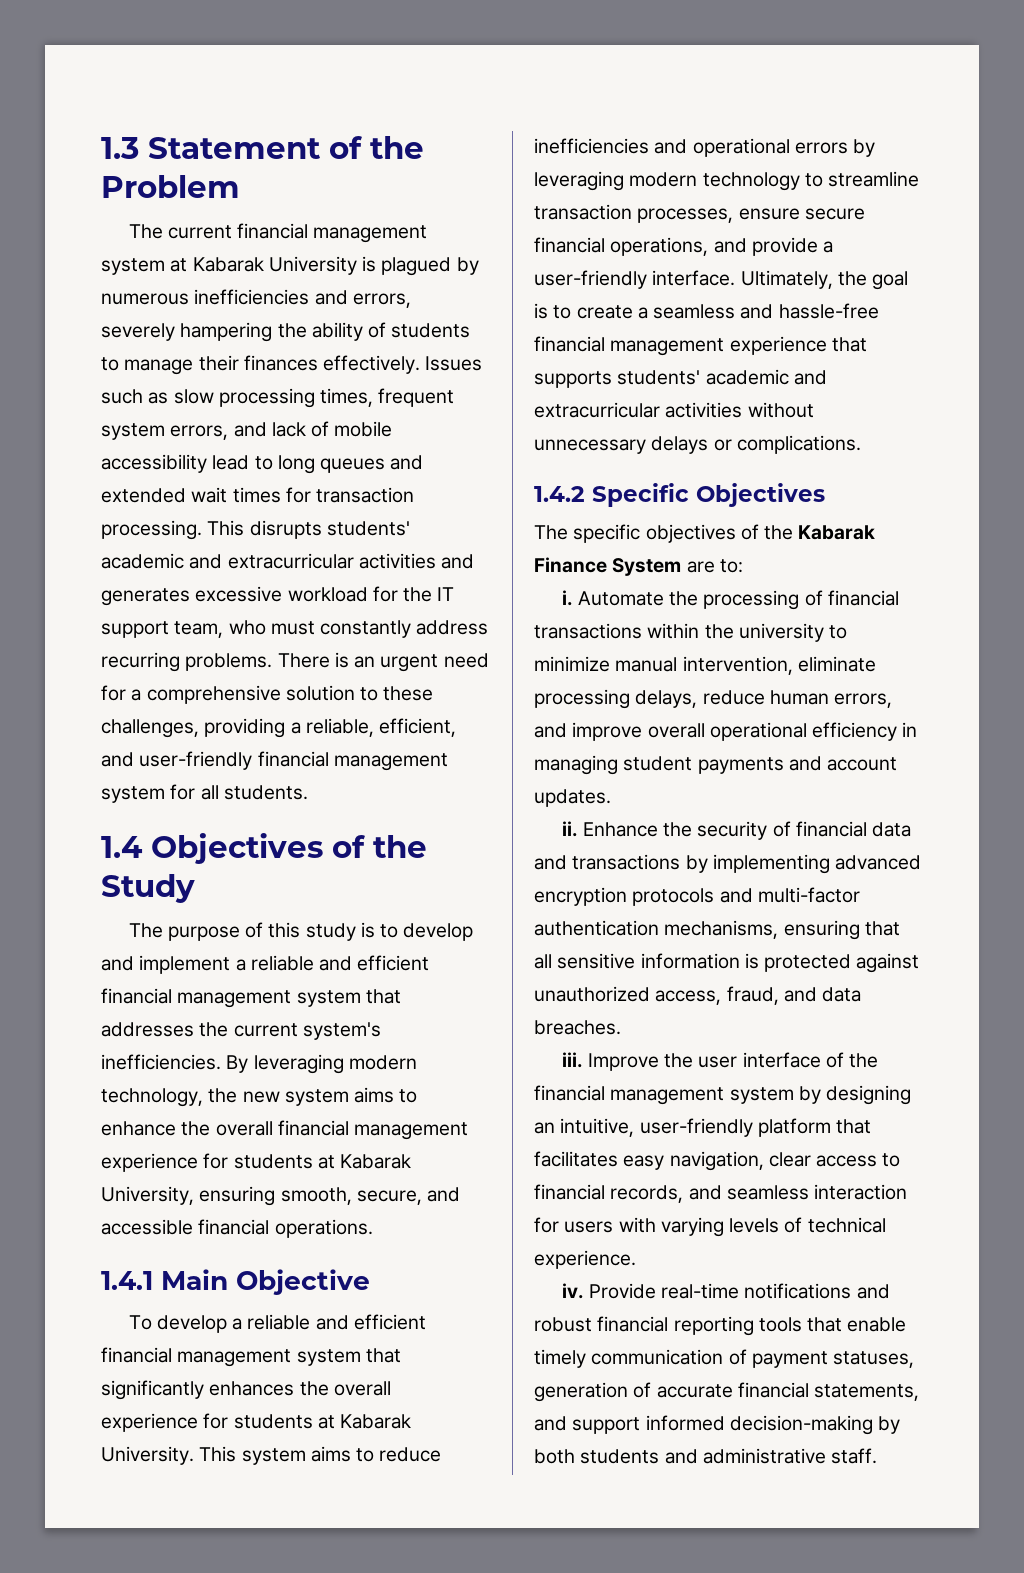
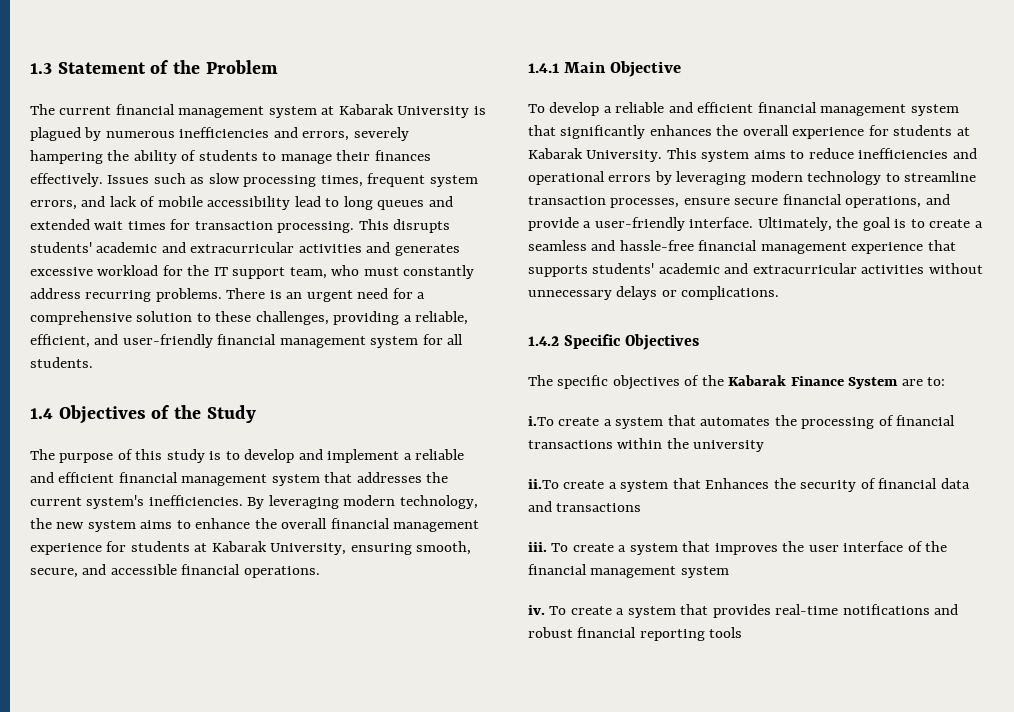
- i. Automate the processing of financial transactions within the university to minimize manual intervention, eliminate processing delays, reduce human errors, and improve overall operational efficiency in managing student payments and account updates.
- ii. Enhance the security of financial data and transactions by implementing advanced encryption protocols and multi-factor authentication mechanisms, ensuring that all sensitive information is protected against unauthorized access, fraud, and data breaches.
- iii. Improve the user interface of the financial management system by designing an intuitive, user-friendly platform that facilitates easy navigation, clear access to financial records, and seamless interaction for users with varying levels of technical experience.
- iv. Provide real-time notifications and robust financial reporting tools that enable timely communication of payment statuses, generation of accurate financial statements, and support informed decision-making by both students and administrative staff.
+ i.To create a system that automates the processing of financial transactions within the university
+ ii.To create a system that Enhances the security of financial data and transactions
+ iii. To create a system that improves the user interface of the financial management system
+ iv. To create a system that provides real-time notifications and robust financial reporting tools

